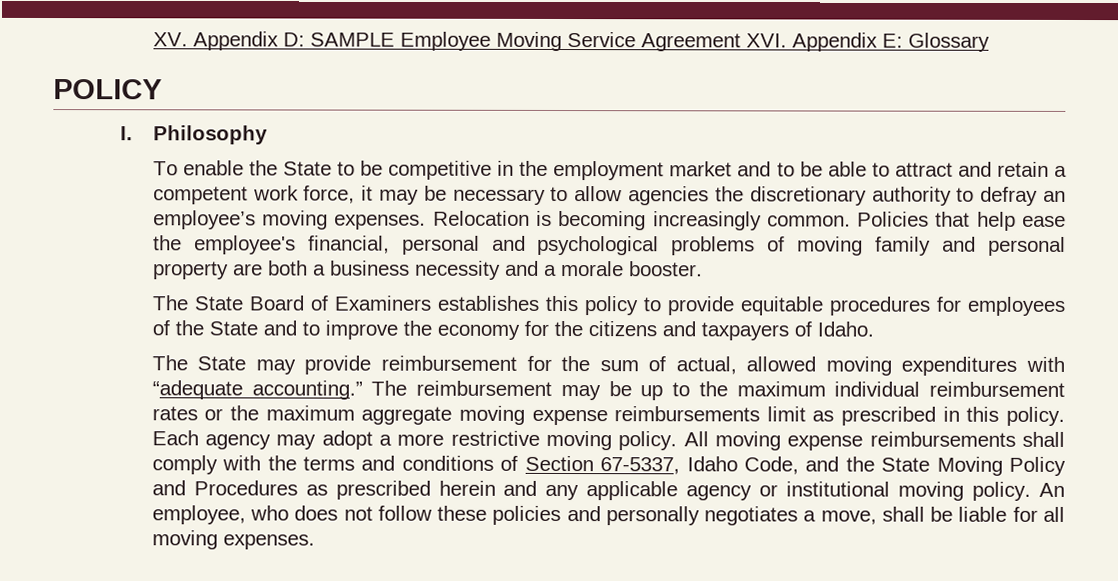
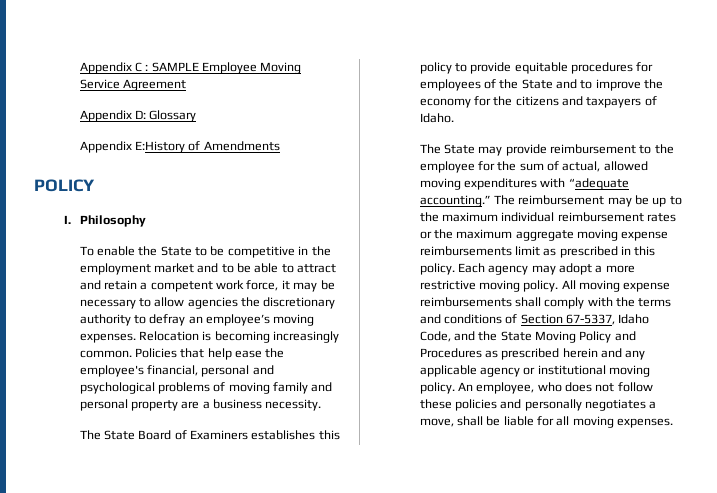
- XV. Appendix D: SAMPLE Employee Moving Service Agreement XVI. Appendix E: Glossary
+ Appendix C : SAMPLE Employee Moving Service Agreement
+ Appendix D: Glossary
+ Appendix E:History of Amendments
- Policies that help ease the employee's financial, personal and psychological problems of moving family and personal property are both a business necessity and a morale booster.
+ Policies that help ease the employee's financial, personal and psychological problems of moving family and personal property are a business necessity.
- The State may provide reimbursement for the sum of actual, allowed moving expenditures with “adequate accounting.”
+ The State may provide reimbursement to the employee for the sum of actual, allowed moving expenditures with “adequate accounting.”

